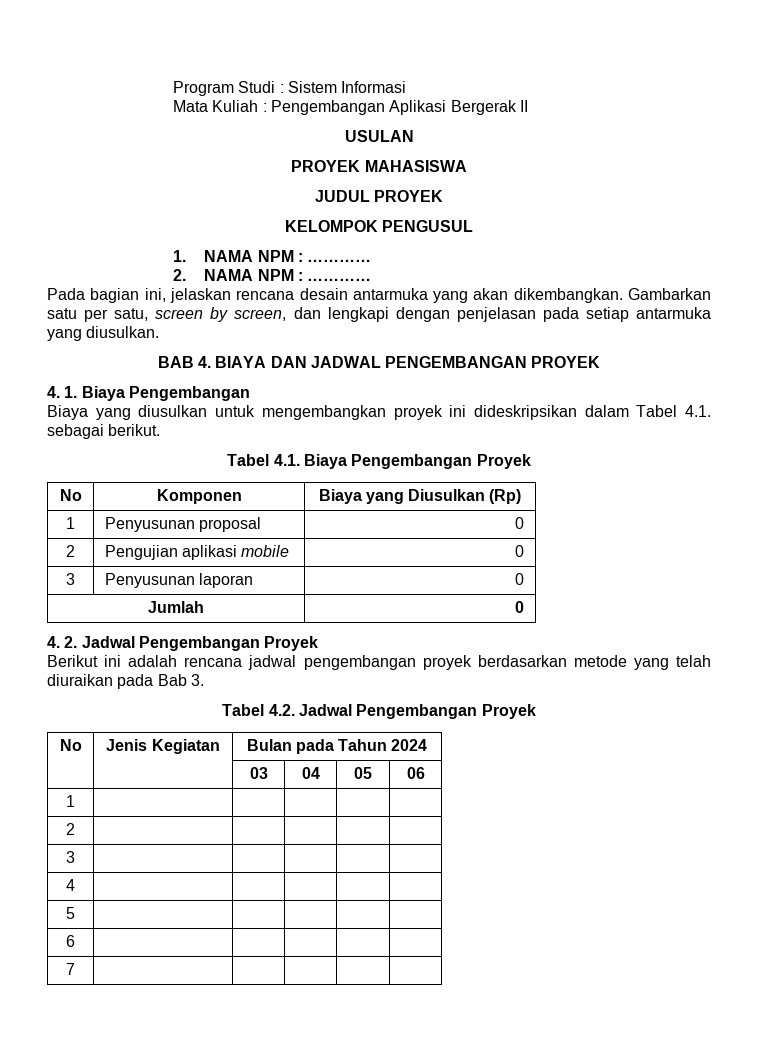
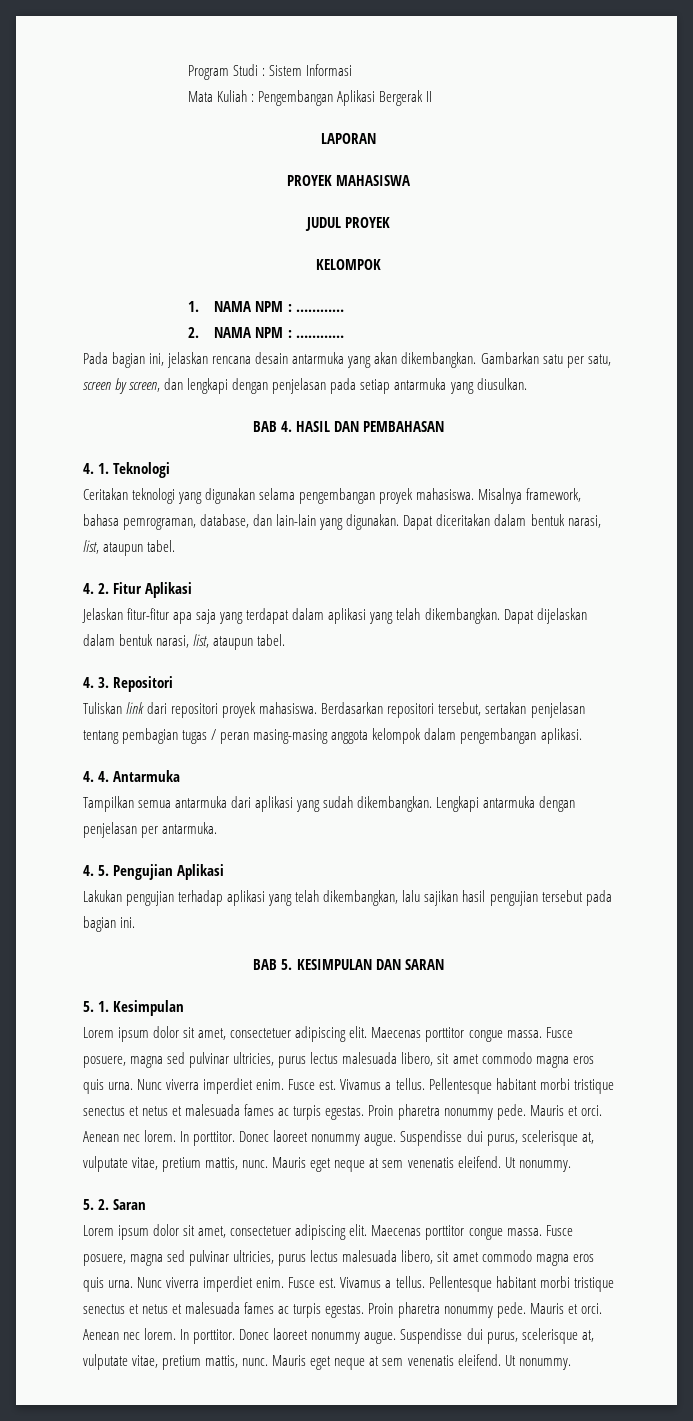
- USULAN
+ LAPORAN
- KELOMPOK PENGUSUL
+ KELOMPOK
- BAB 4. BIAYA DAN JADWAL PENGEMBANGAN PROYEK
- 4. 1. Biaya Pengembangan
- Biaya yang diusulkan untuk mengembangkan proyek ini dideskripsikan dalam Tabel 4.1. sebagai berikut.
- Tabel 4.1. Biaya Pengembangan Proyek
- No | Komponen | Biaya yang Diusulkan (Rp)
- 1 | Penyusunan proposal | 0
- 2 | Pengujian aplikasi mobile | 0
- 3 | Penyusunan laporan | 0
- Jumlah | 0
- 4. 2. Jadwal Pengembangan Proyek
- Berikut ini adalah rencana jadwal pengembangan proyek berdasarkan metode yang telah diuraikan pada Bab 3.
- Tabel 4.2. Jadwal Pengembangan Proyek
- No | Jenis Kegiatan | Bulan pada Tahun 2024
- | | 03 | 04 | 05 | 06
- 1 | | | | |
- 2 | | | | |
- 3 | | | | |
- 4 | | | | |
- 5 | | | | |
- 6 | | | | |
- 7 | | | | |
+ BAB 4. HASIL DAN PEMBAHASAN
+ 4. 1. Teknologi
+ Ceritakan teknologi yang digunakan selama pengembangan proyek mahasiswa. Misalnya framework, bahasa pemrograman, database, dan lain-lain yang digunakan. Dapat diceritakan dalam bentuk narasi, list, ataupun tabel.
+ 4. 2. Fitur Aplikasi
+ Jelaskan fitur-fitur apa saja yang terdapat dalam aplikasi yang telah dikembangkan. Dapat dijelaskan dalam bentuk narasi, list, ataupun tabel.
+ 4. 3. Repositori
+ Tuliskan link dari repositori proyek mahasiswa. Berdasarkan repositori tersebut, sertakan penjelasan tentang pembagian tugas / peran masing-masing anggota kelompok dalam pengembangan aplikasi.
+ 4. 4. Antarmuka
+ Tampilkan semua antarmuka dari aplikasi yang sudah dikembangkan. Lengkapi antarmuka dengan penjelasan per antarmuka.
+ 4. 5. Pengujian Aplikasi
+ Lakukan pengujian terhadap aplikasi yang telah dikembangkan, lalu sajikan hasil pengujian tersebut pada bagian ini.
+ BAB 5. KESIMPULAN DAN SARAN
+ 5. 1. Kesimpulan
+ Lorem ipsum dolor sit amet, consectetuer adipiscing elit. Maecenas porttitor congue massa. Fusce posuere, magna sed pulvinar ultricies, purus lectus malesuada libero, sit amet commodo magna eros quis urna. Nunc viverra imperdiet enim. Fusce est. Vivamus a tellus. Pellentesque habitant morbi tristique senectus et netus et malesuada fames ac turpis egestas. Proin pharetra nonummy pede. Mauris et orci. Aenean nec lorem. In porttitor. Donec laoreet nonummy augue. Suspendisse dui purus, scelerisque at, vulputate vitae, pretium mattis, nunc. Mauris eget neque at sem venenatis eleifend. Ut nonummy.
+ 5. 2. Saran
+ Lorem ipsum dolor sit amet, consectetuer adipiscing elit. Maecenas porttitor congue massa. Fusce posuere, magna sed pulvinar ultricies, purus lectus malesuada libero, sit amet commodo magna eros quis urna. Nunc viverra imperdiet enim. Fusce est. Vivamus a tellus. Pellentesque habitant morbi tristique senectus et netus et malesuada fames ac turpis egestas. Proin pharetra nonummy pede. Mauris et orci. Aenean nec lorem. In porttitor. Donec laoreet nonummy augue. Suspendisse dui purus, scelerisque at, vulputate vitae, pretium mattis, nunc. Mauris eget neque at sem venenatis eleifend. Ut nonummy.

